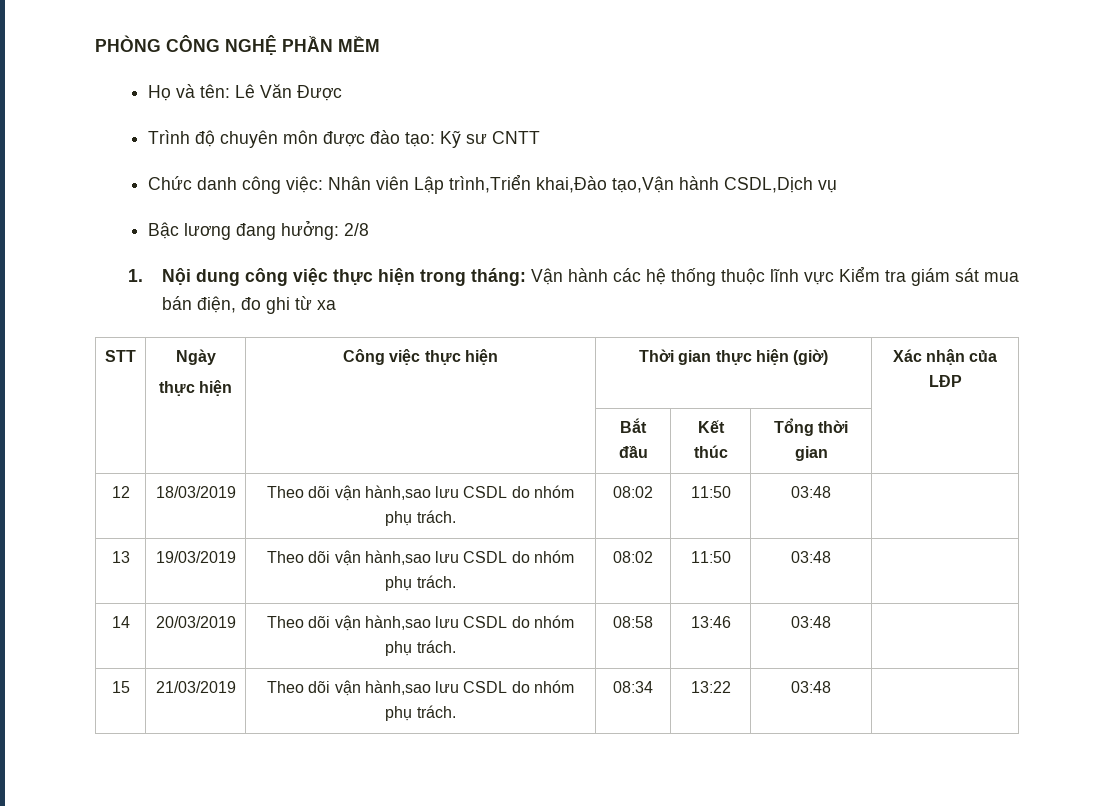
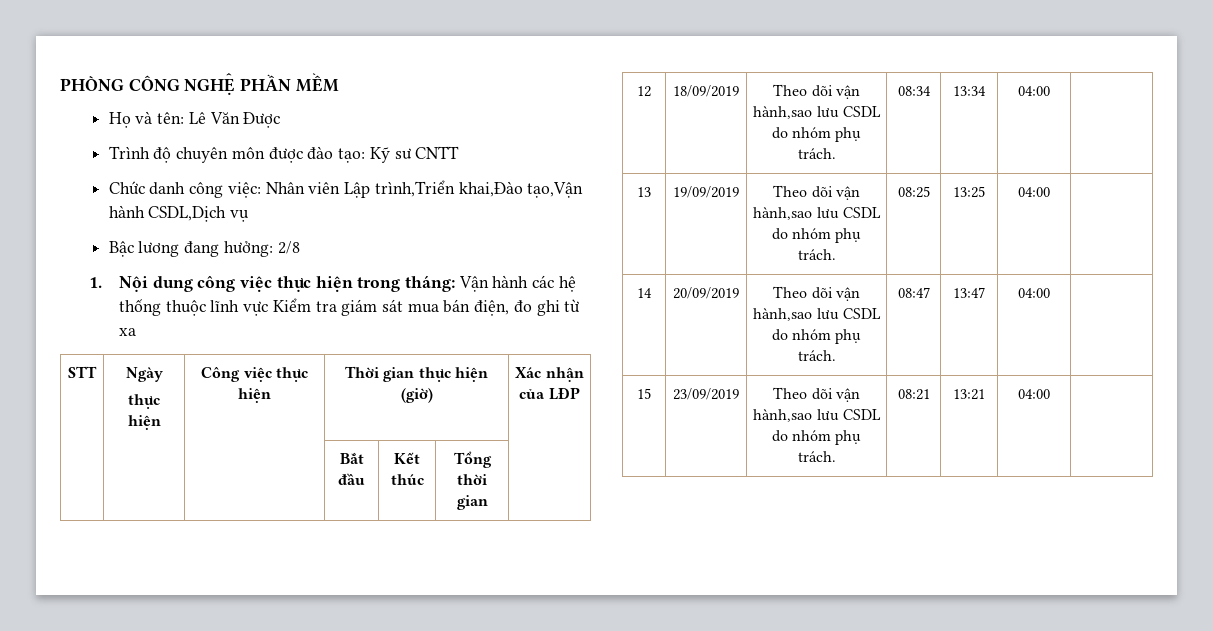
- 12 | 18/03/2019 | Theo dõi vận hành,sao lưu CSDL do nhóm phụ trách. | 08:02 | 11:50 | 03:48 |
- 13 | 19/03/2019 | Theo dõi vận hành,sao lưu CSDL do nhóm phụ trách. | 08:02 | 11:50 | 03:48 |
- 14 | 20/03/2019 | Theo dõi vận hành,sao lưu CSDL do nhóm phụ trách. | 08:58 | 13:46 | 03:48 |
- 15 | 21/03/2019 | Theo dõi vận hành,sao lưu CSDL do nhóm phụ trách. | 08:34 | 13:22 | 03:48 |
+ 12 | 18/09/2019 | Theo dõi vận hành,sao lưu CSDL do nhóm phụ trách. | 08:34 | 13:34 | 04:00 |
+ 13 | 19/09/2019 | Theo dõi vận hành,sao lưu CSDL do nhóm phụ trách. | 08:25 | 13:25 | 04:00 |
+ 14 | 20/09/2019 | Theo dõi vận hành,sao lưu CSDL do nhóm phụ trách. | 08:47 | 13:47 | 04:00 |
+ 15 | 23/09/2019 | Theo dõi vận hành,sao lưu CSDL do nhóm phụ trách. | 08:21 | 13:21 | 04:00 |

